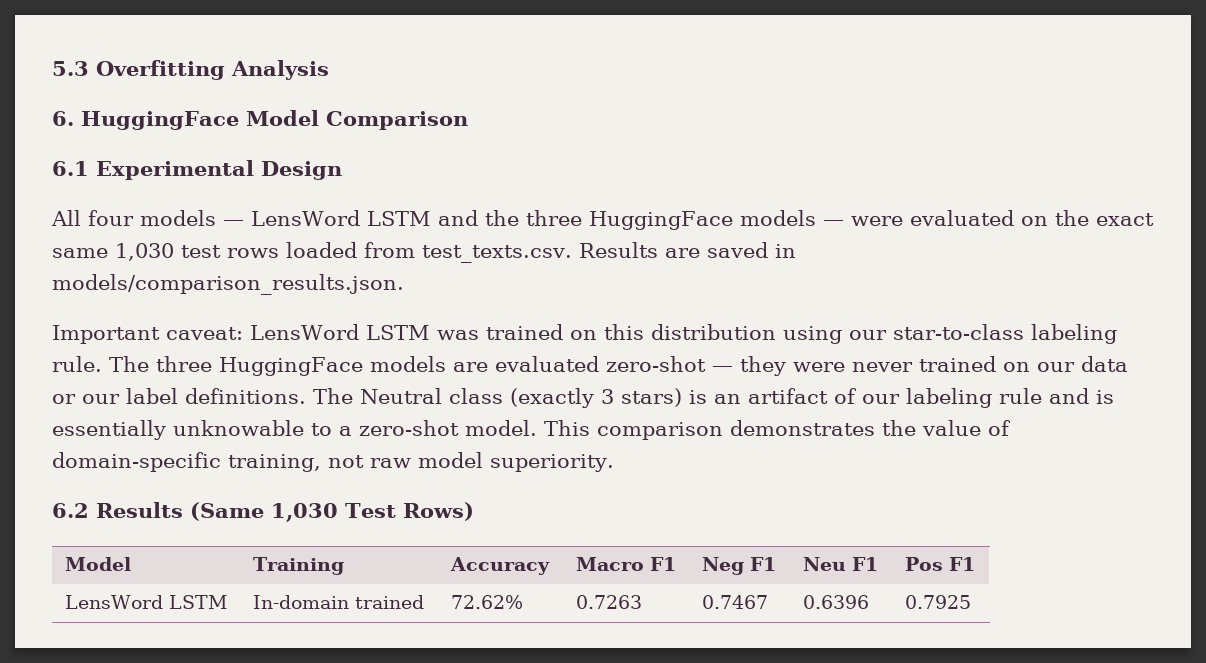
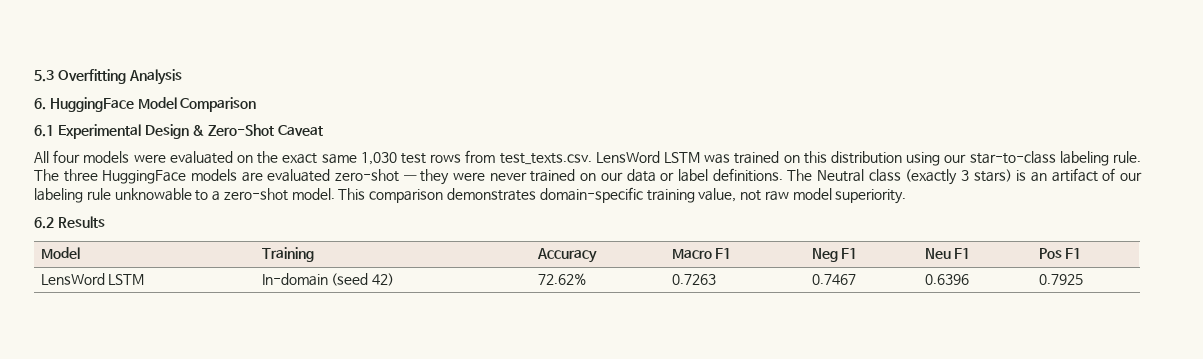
- 6.1 Experimental Design
+ 6.1 Experimental Design & Zero-Shot Caveat
- All four models — LensWord LSTM and the three HuggingFace models — were evaluated on the exact same 1,030 test rows loaded from test_texts.csv. Results are saved in models/comparison_results.json.
- Important caveat: LensWord LSTM was trained on this distribution using our star-to-class labeling rule.
+ All four models were evaluated on the exact same 1,030 test rows from test_texts.csv. LensWord LSTM was trained on this distribution using our star-to-class labeling rule.
- The three HuggingFace models are evaluated zero-shot — they were never trained on our data or our label definitions.
+ The three HuggingFace models are evaluated zero-shot — they were never trained on our data or label definitions.
- The Neutral class (exactly 3 stars) is an artifact of our labeling rule and is essentially unknowable to a zero-shot model.
+ The Neutral class (exactly 3 stars) is an artifact of our labeling rule unknowable to a zero-shot model.
- This comparison demonstrates the value of domain-specific training, not raw model superiority.
+ This comparison demonstrates domain-specific training value, not raw model superiority.
- 6.2 Results (Same 1,030 Test Rows)
+ 6.2 Results
- LensWord LSTM | In-domain trained | 72.62% | 0.7263 | 0.7467 | 0.6396 | 0.7925
+ LensWord LSTM | In-domain (seed 42) | 72.62% | 0.7263 | 0.7467 | 0.6396 | 0.7925

